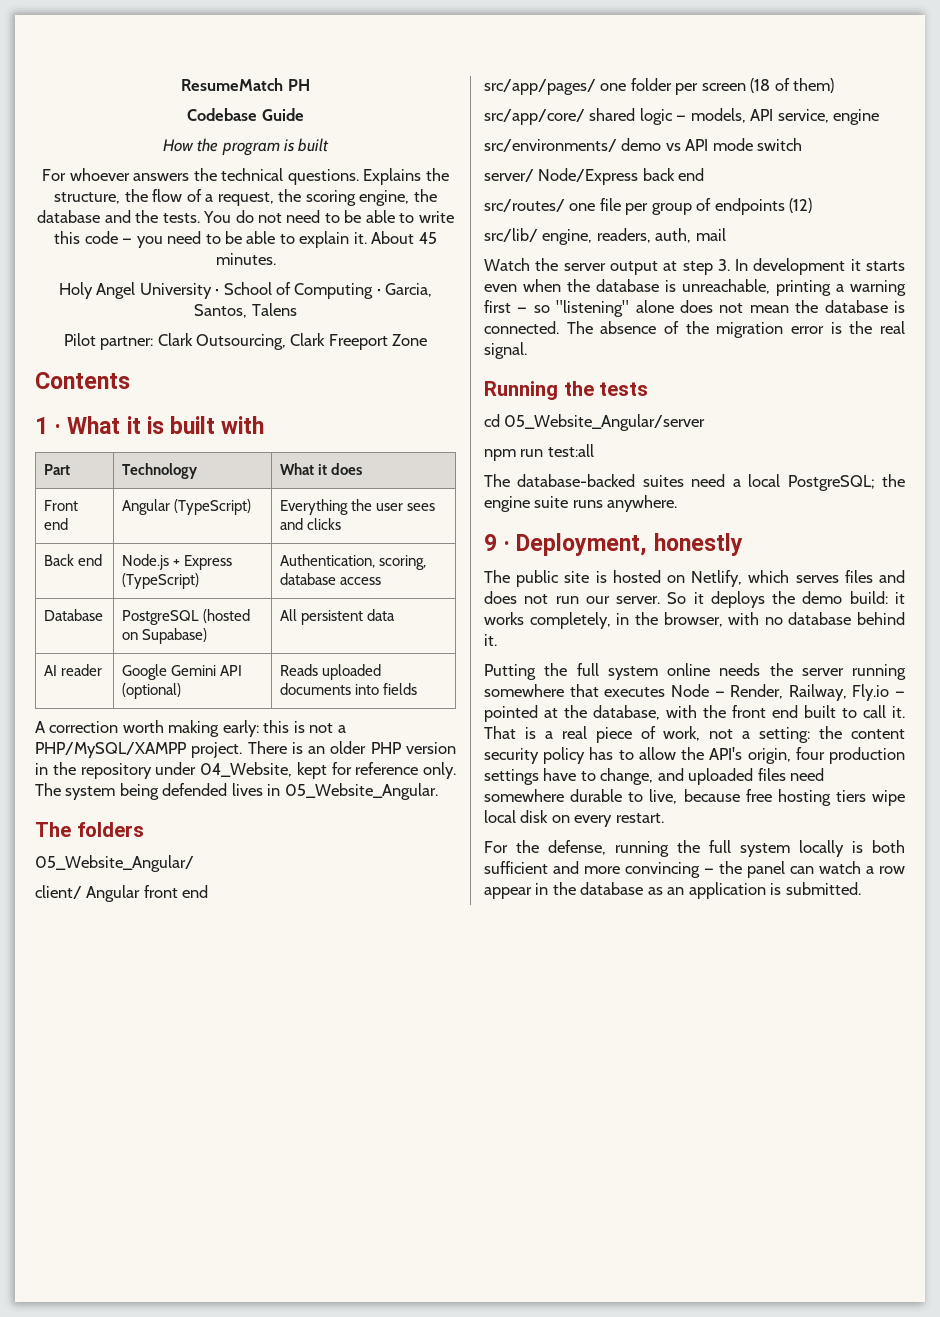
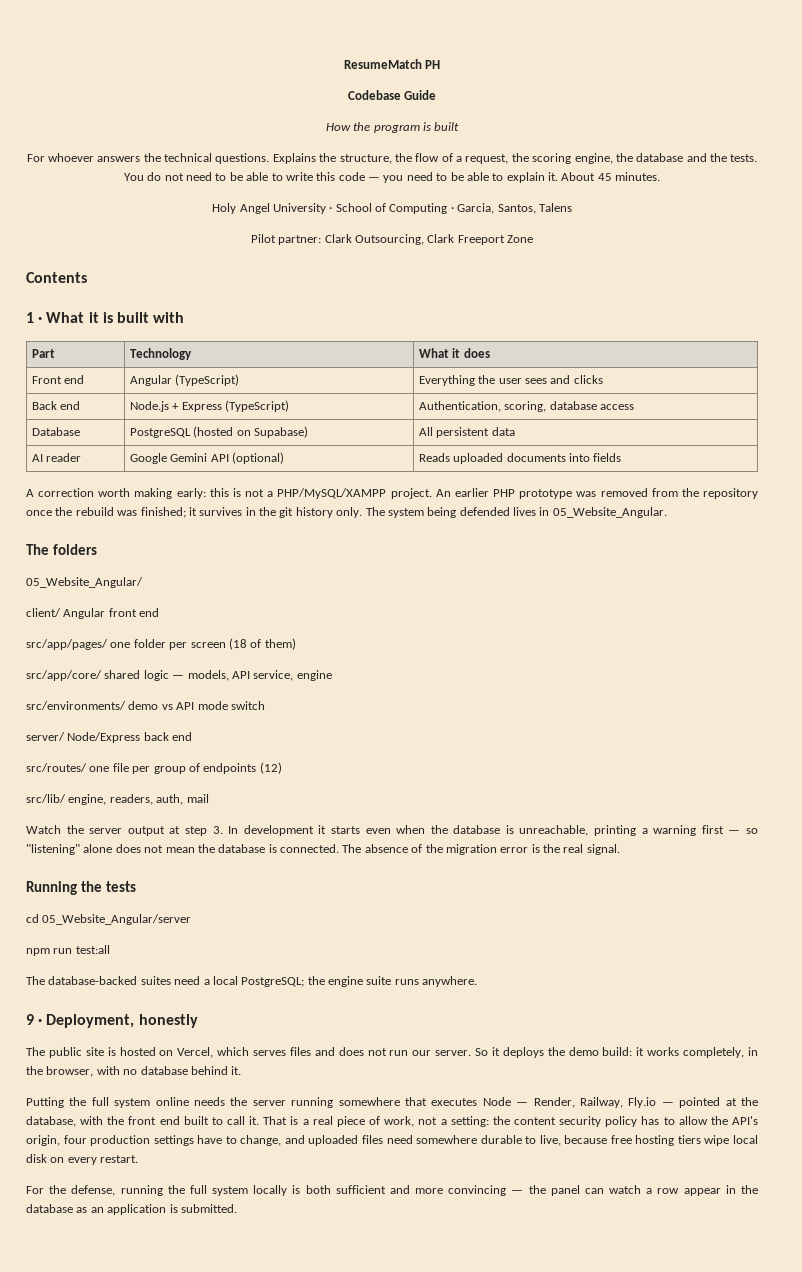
- There is an older PHP version in the repository under 04_Website, kept for reference only.
+ An earlier PHP prototype was removed from the repository once the rebuild was finished; it survives in the git history only.
- The public site is hosted on Netlify, which serves files and does not run our server.
+ The public site is hosted on Vercel, which serves files and does not run our server.

